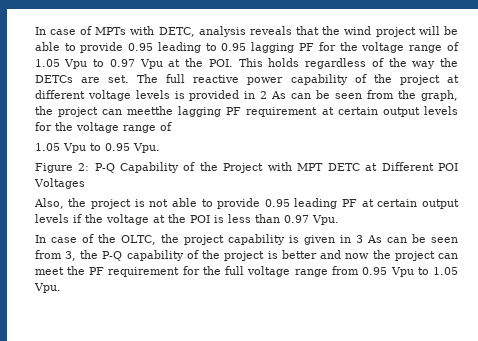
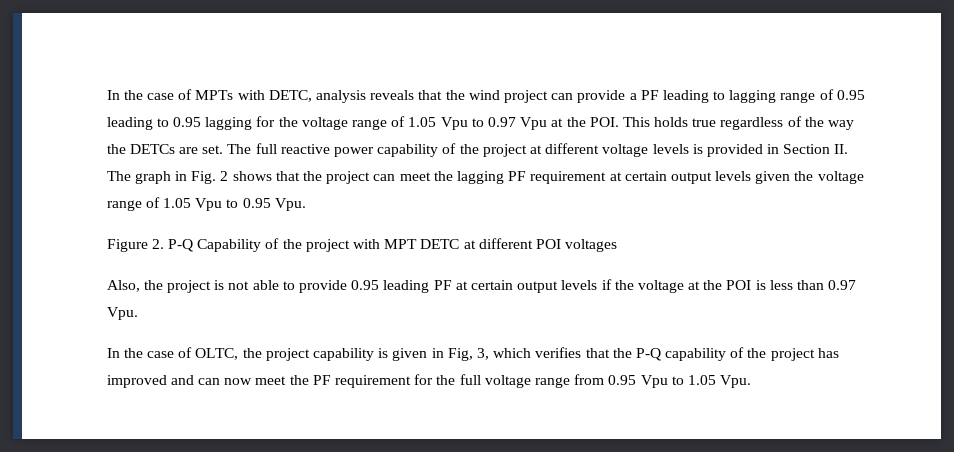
- In case of MPTs with DETC, analysis reveals that the wind project will be able to provide 0.95 leading to 0.95 lagging PF for the voltage range of 1.05 Vpu to 0.97 Vpu at the POI. This holds regardless of the way the DETCs are set.
+ In the case of MPTs with DETC, analysis reveals that the wind project can provide a PF leading to lagging range of 0.95 leading to 0.95 lagging for the voltage range of 1.05 Vpu to 0.97 Vpu at the POI. This holds true regardless of the way the DETCs are set.
- The full reactive power capability of the project at different voltage levels is provided in 2 As can be seen from the graph, the project can meetthe lagging PF requirement at certain output levels for the voltage range of
- 1.05 Vpu to 0.95 Vpu.
+ The full reactive power capability of the project at different voltage levels is provided in Section II. The graph in Fig. 2 shows that the project can meet the lagging PF requirement at certain output levels given the voltage range of 1.05 Vpu to 0.95 Vpu.
- Figure 2: P-Q Capability of the Project with MPT DETC at Different POI Voltages
+ Figure 2. P-Q Capability of the project with MPT DETC at different POI voltages
- In case of the OLTC, the project capability is given in 3 As can be seen from 3, the P-Q capability of the project is better and now the project can meet the PF requirement for the full voltage range from 0.95 Vpu to 1.05 Vpu.
+ In the case of OLTC, the project capability is given in Fig, 3, which verifies that the P-Q capability of the project has improved and can now meet the PF requirement for the full voltage range from 0.95 Vpu to 1.05 Vpu.

